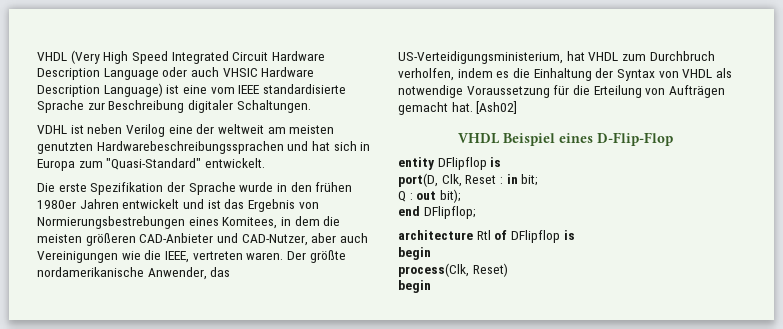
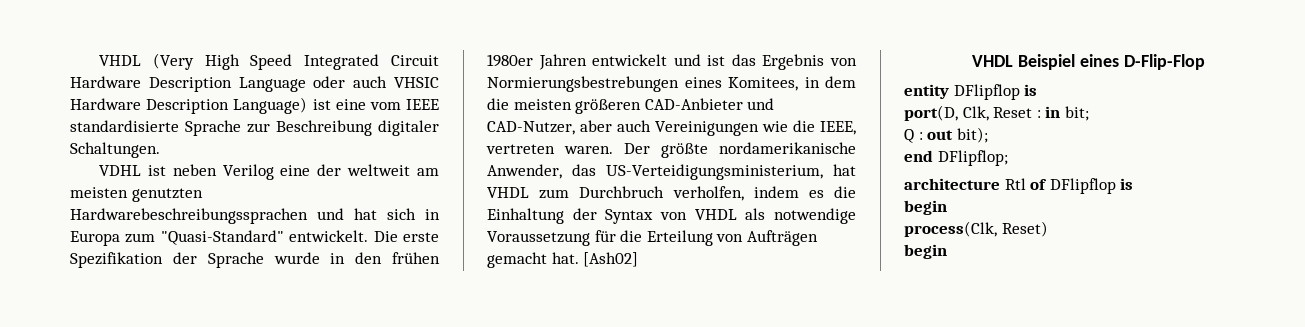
- VDHL ist neben Verilog eine der weltweit am meisten genutzten Hardwarebeschreibungssprachen und hat sich in Europa zum "Quasi-Standard" entwickelt.
- Die erste Spezifikation der Sprache wurde in den frühen 1980er Jahren entwickelt und ist das Ergebnis von Normierungsbestrebungen eines Komitees, in dem die meisten größeren CAD-Anbieter und CAD-Nutzer, aber auch Vereinigungen wie die IEEE, vertreten waren.
+ VDHL ist neben Verilog eine der weltweit am meisten genutzten Hardwarebeschreibungssprachen und hat sich in Europa zum "Quasi-Standard" entwickelt. Die erste Spezifikation der Sprache wurde in den frühen 1980er Jahren entwickelt und ist das Ergebnis von Normierungsbestrebungen eines Komitees, in dem die meisten größeren CAD-Anbieter und CAD-Nutzer, aber auch Vereinigungen wie die IEEE, vertreten waren.

